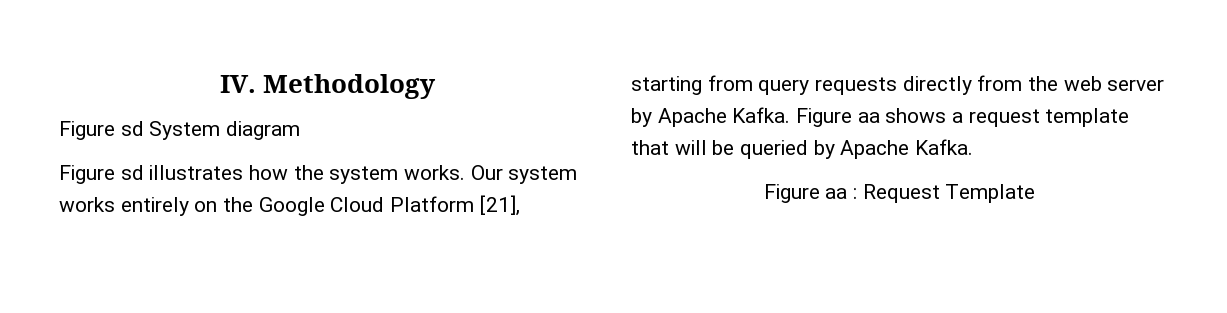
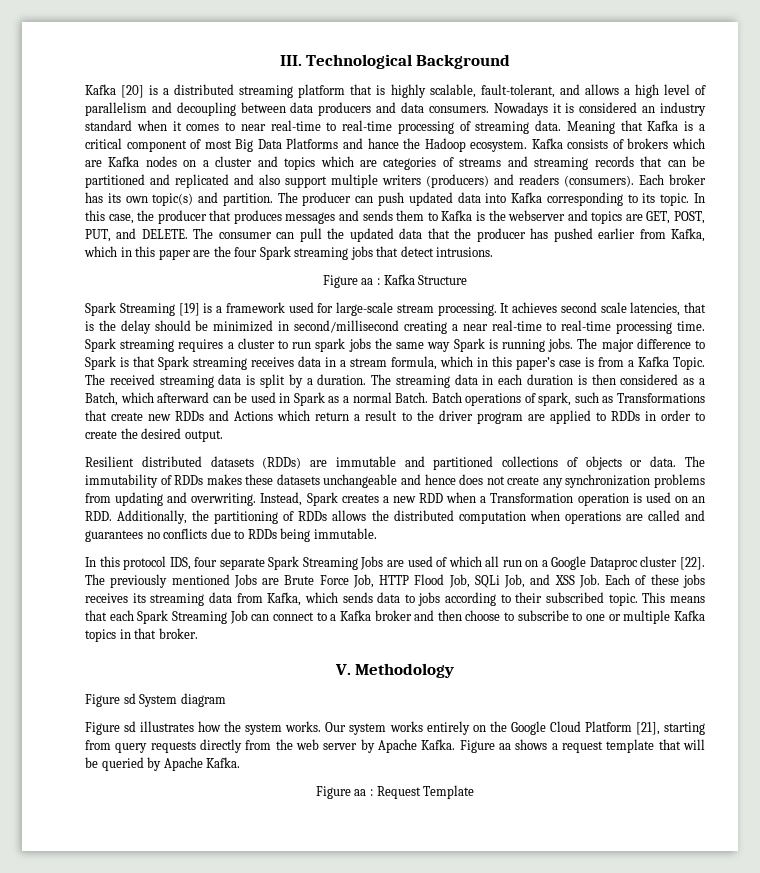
- IV. Methodology
+ III. Technological Background
+ Kafka [20] is a distributed streaming platform that is highly scalable, fault-tolerant, and allows a high level of parallelism and decoupling between data producers and data consumers. Nowadays it is considered an industry standard when it comes to near real-time to real-time processing of streaming data. Meaning that Kafka is a critical component of most Big Data Platforms and hance the Hadoop ecosystem. Kafka consists of brokers which are Kafka nodes on a cluster and topics which are categories of streams and streaming records that can be partitioned and replicated and also support multiple writers (producers) and readers (consumers). Each broker has its own topic(s) and partition. The producer can push updated data into Kafka corresponding to its topic. In this case, the producer that produces messages and sends them to Kafka is the webserver and topics are GET, POST, PUT, and DELETE. The consumer can pull the updated data that the producer has pushed earlier from Kafka, which in this paper are the four Spark streaming jobs that detect intrusions.
+ Figure aa : Kafka Structure
+ Spark Streaming [19] is a framework used for large-scale stream processing. It achieves second scale latencies, that is the delay should be minimized in second/millisecond creating a near real-time to real-time processing time. Spark streaming requires a cluster to run spark jobs the same way Spark is running jobs. The major difference to Spark is that Spark streaming receives data in a stream formula, which in this paper’s case is from a Kafka Topic. The received streaming data is split by a duration. The streaming data in each duration is then considered as a Batch, which afterward can be used in Spark as a normal Batch. Batch operations of spark, such as Transformations that create new RDDs and Actions which return a result to the driver program are applied to RDDs in order to create the desired output.
+ Resilient distributed datasets (RDDs) are immutable and partitioned collections of objects or data. The immutability of RDDs makes these datasets unchangeable and hence does not create any synchronization problems from updating and overwriting. Instead, Spark creates a new RDD when a Transformation operation is used on an RDD. Additionally, the partitioning of RDDs allows the distributed computation when operations are called and guarantees no conflicts due to RDDs being immutable.
+ In this protocol IDS, four separate Spark Streaming Jobs are used of which all run on a Google Dataproc cluster [22]. The previously mentioned Jobs are Brute Force Job, HTTP Flood Job, SQLi Job, and XSS Job. Each of these jobs receives its streaming data from Kafka, which sends data to jobs according to their subscribed topic. This means that each Spark Streaming Job can connect to a Kafka broker and then choose to subscribe to one or multiple Kafka topics in that broker.
+ V. Methodology

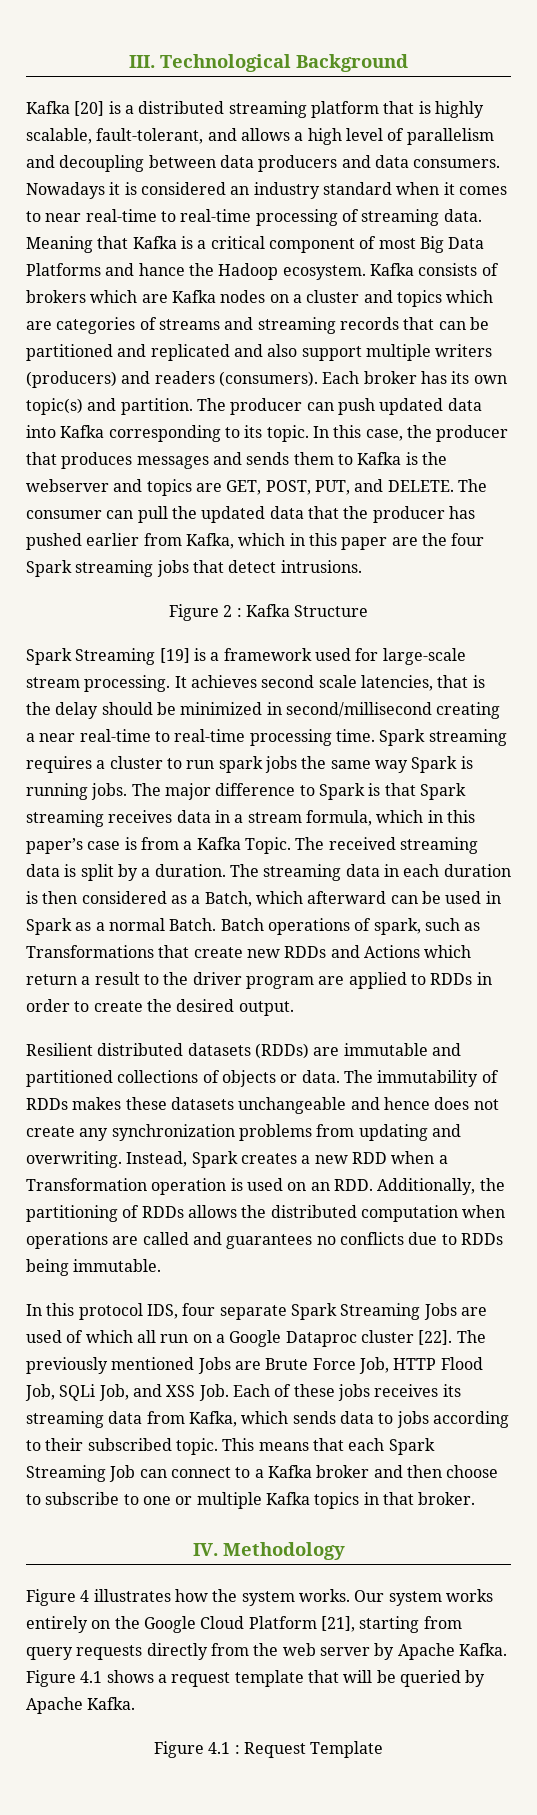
- Figure aa : Kafka Structure
+ Figure 2 : Kafka Structure
- V. Methodology
+ IV. Methodology
- Figure sd System diagram
- Figure sd illustrates how the system works.
+ Figure 4 illustrates how the system works.
- Figure aa shows a request template that will be queried by Apache Kafka.
+ Figure 4.1 shows a request template that will be queried by Apache Kafka.
- Figure aa : Request Template
+ Figure 4.1 : Request Template

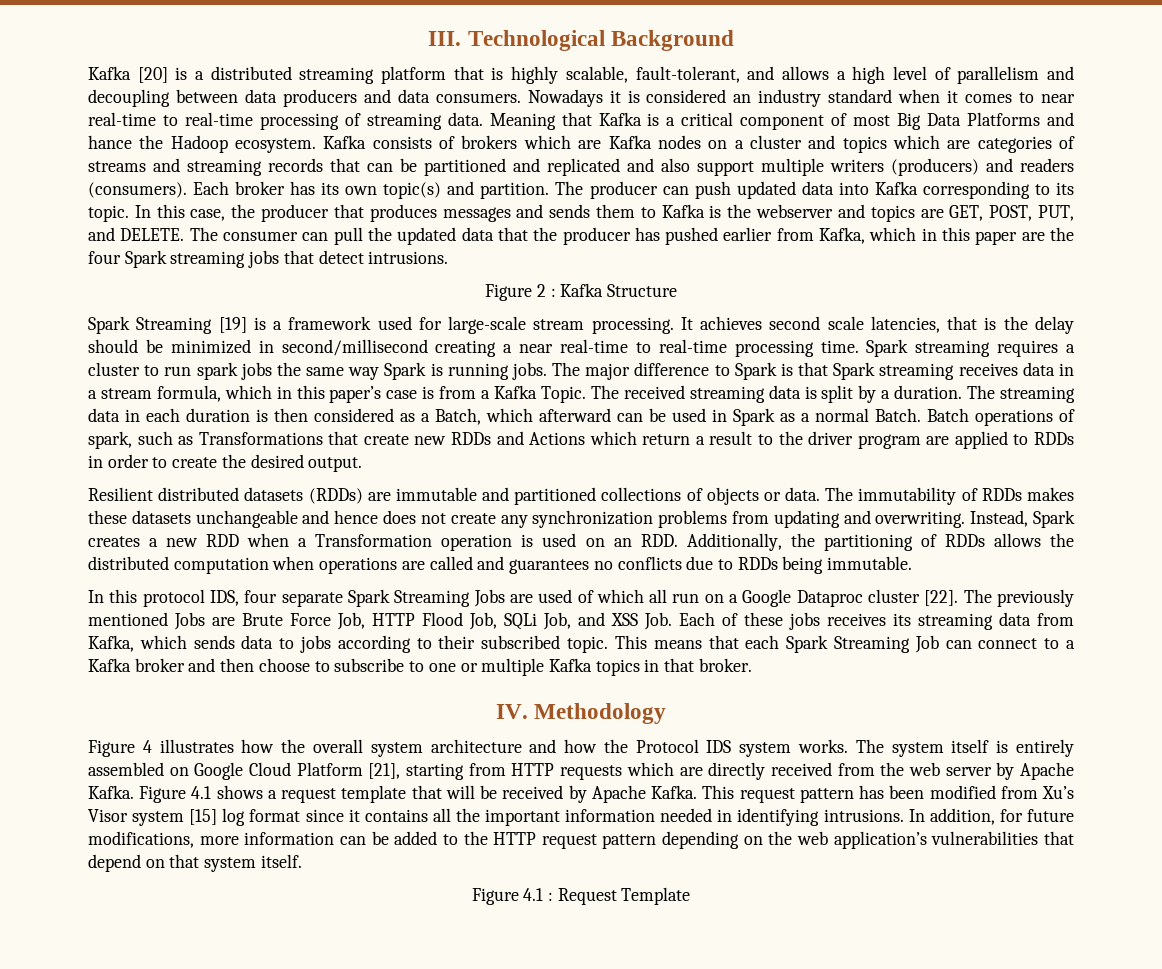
- Figure 4 illustrates how the system works. Our system works entirely on the Google Cloud Platform [21], starting from query requests directly from the web server by Apache Kafka.
+ Figure 4 illustrates how the overall system architecture and how the Protocol IDS system works. The system itself is entirely assembled on Google Cloud Platform [21], starting from HTTP requests which are directly received from the web server by Apache Kafka.
- Figure 4.1 shows a request template that will be queried by Apache Kafka.
+ Figure 4.1 shows a request template that will be received by Apache Kafka. This request pattern has been modified from Xu’s Visor system [15] log format since it contains all the important information needed in identifying intrusions. In addition, for future modifications, more information can be added to the HTTP request pattern depending on the web application’s vulnerabilities that depend on that system itself.

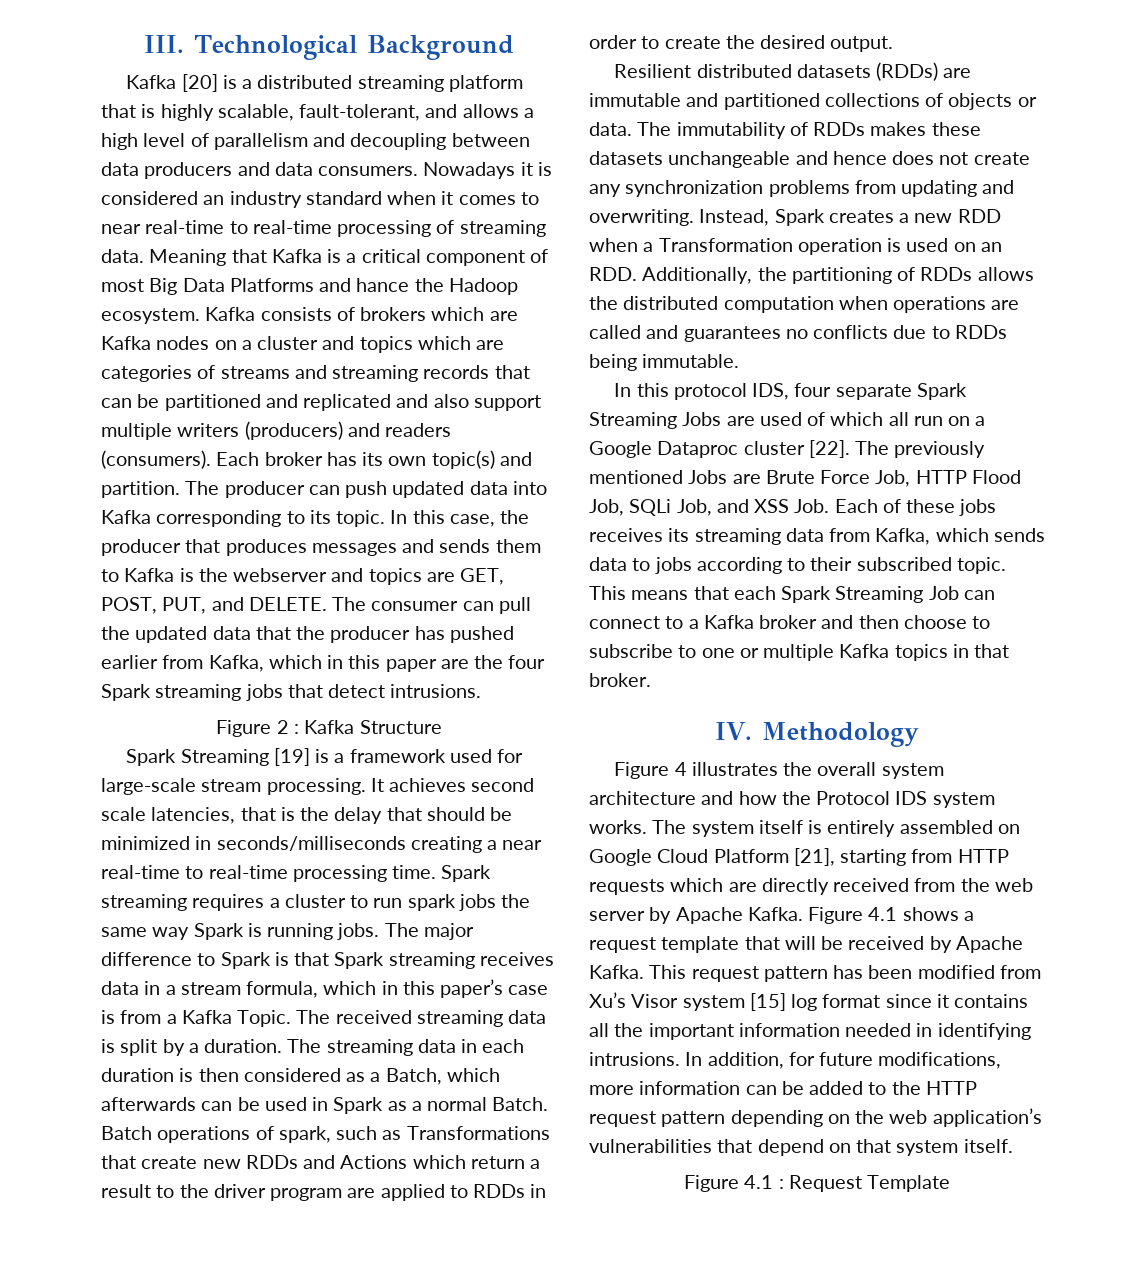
- It achieves second scale latencies, that is the delay should be minimized in second/millisecond creating a near real-time to real-time processing time.
+ It achieves second scale latencies, that is the delay that should be minimized in seconds/milliseconds creating a near real-time to real-time processing time.
- The streaming data in each duration is then considered as a Batch, which afterward can be used in Spark as a normal Batch.
+ The streaming data in each duration is then considered as a Batch, which afterwards can be used in Spark as a normal Batch.
- Figure 4 illustrates how the overall system architecture and how the Protocol IDS system works.
+ Figure 4 illustrates the overall system architecture and how the Protocol IDS system works.

